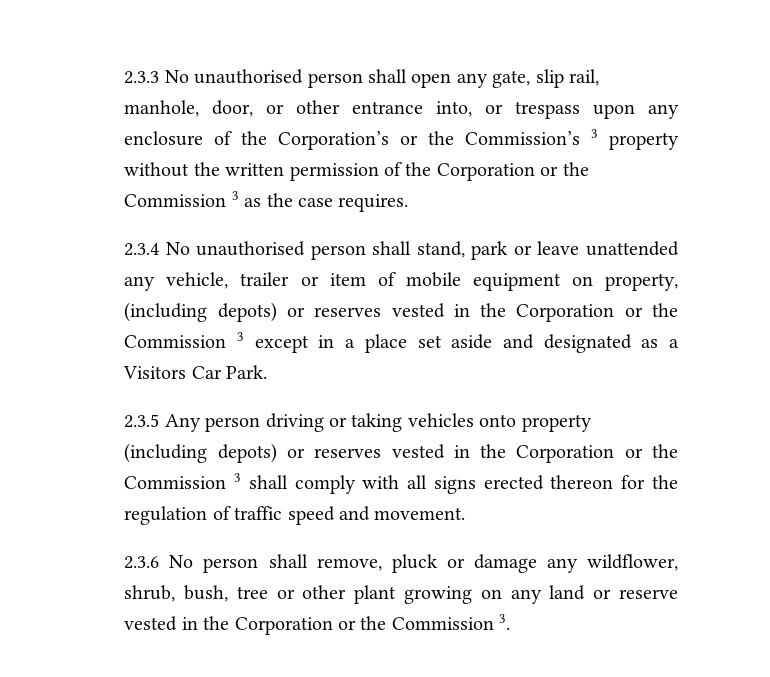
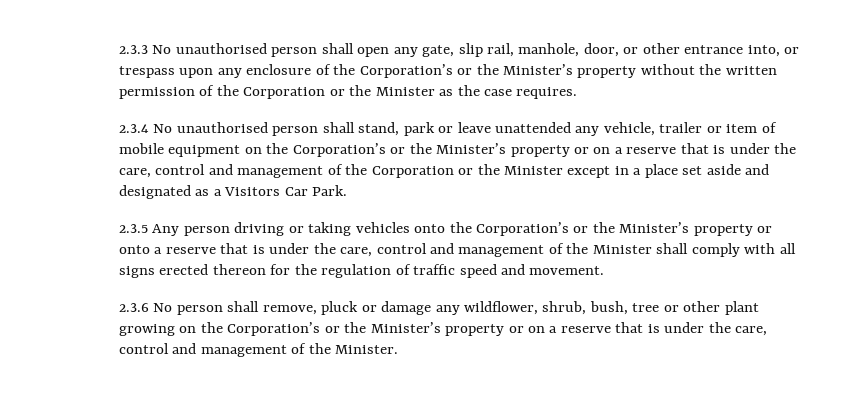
- 2.3.3 No unauthorised person shall open any gate, slip rail, manhole, door, or other entrance into, or trespass upon any enclosure of the Corporation’s or the Commission’s 3 property without the written permission of the Corporation or the Commission 3 as the case requires.
+ 2.3.3 No unauthorised person shall open any gate, slip rail, manhole, door, or other entrance into, or trespass upon any enclosure of the Corporation’s or the Minister’s property without the written permission of the Corporation or the Minister as the case requires.
- 2.3.4 No unauthorised person shall stand, park or leave unattended any vehicle, trailer or item of mobile equipment on property, (including depots) or reserves vested in the Corporation or the Commission 3 except in a place set aside and designated as a Visitors Car Park.
+ 2.3.4 No unauthorised person shall stand, park or leave unattended any vehicle, trailer or item of mobile equipment on the Corporation’s or the Minister’s property or on a reserve that is under the care, control and management of the Corporation or the Minister except in a place set aside and designated as a Visitors Car Park.
- 2.3.5 Any person driving or taking vehicles onto property (including depots) or reserves vested in the Corporation or the Commission 3 shall comply with all signs erected thereon for the regulation of traffic speed and movement.
+ 2.3.5 Any person driving or taking vehicles onto the Corporation’s or the Minister’s property or onto a reserve that is under the care, control and management of the Minister shall comply with all signs erected thereon for the regulation of traffic speed and movement.
- 2.3.6 No person shall remove, pluck or damage any wildflower, shrub, bush, tree or other plant growing on any land or reserve vested in the Corporation or the Commission 3.
+ 2.3.6 No person shall remove, pluck or damage any wildflower, shrub, bush, tree or other plant growing on the Corporation’s or the Minister’s property or on a reserve that is under the care, control and management of the Minister.

